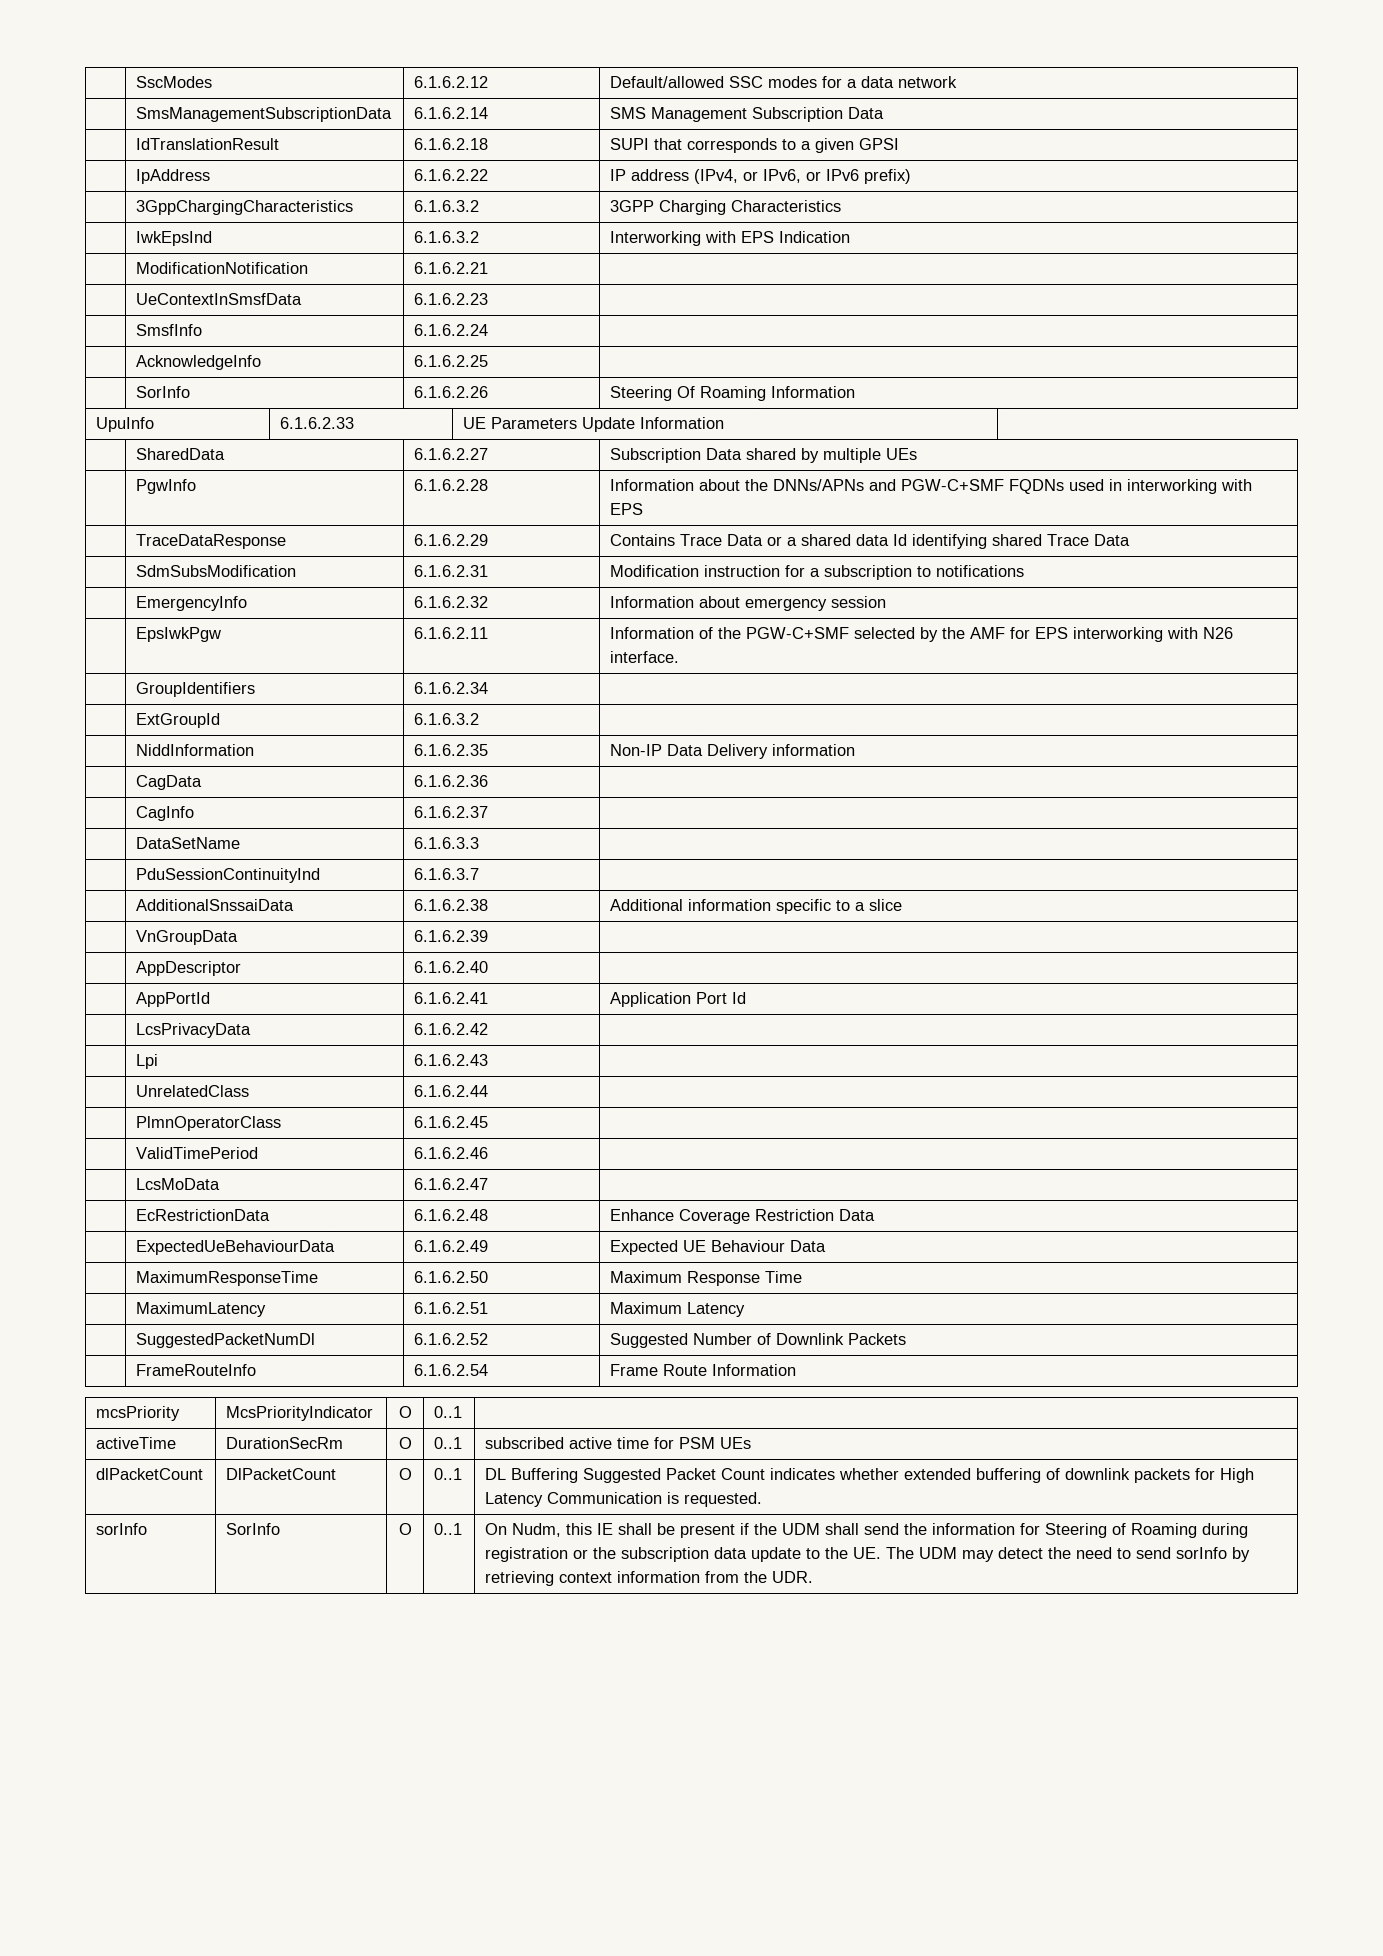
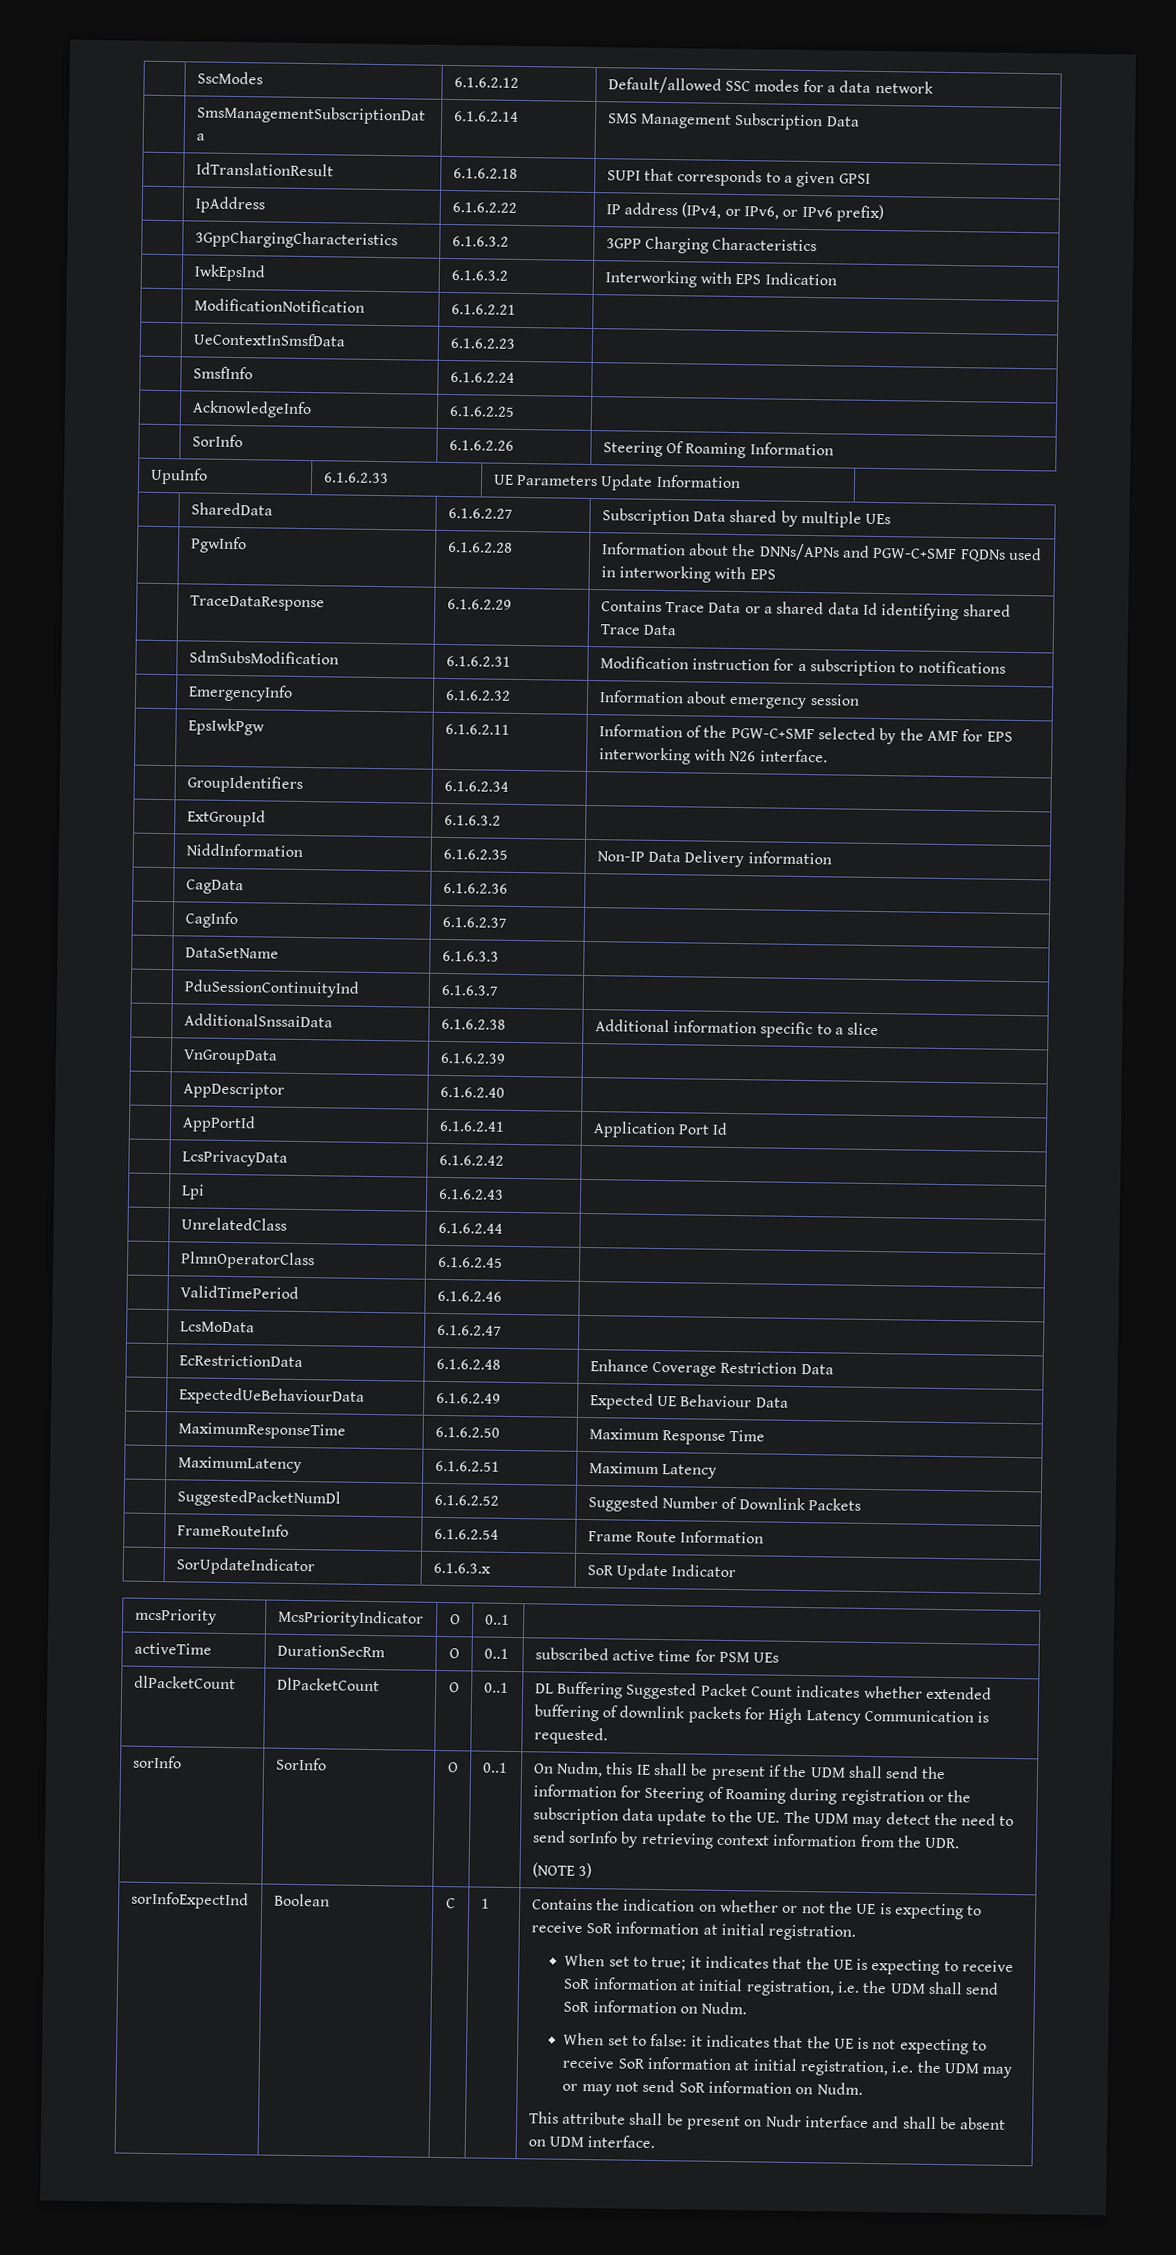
+ | SorUpdateIndicator | 6.1.6.3.x | SoR Update Indicator
+ (NOTE 3)
+ sorInfoExpectInd | Boolean | C | 1 | Contains the indication on whether or not the UE is expecting to receive SoR information at initial registration.
+ When set to true; it indicates that the UE is expecting to receive SoR information at initial registration, i.e. the UDM shall send SoR information on Nudm.
+ When set to false: it indicates that the UE is not expecting to receive SoR information at initial registration, i.e. the UDM may or may not send SoR information on Nudm.
+ This attribute shall be present on Nudr interface and shall be absent on UDM interface.

